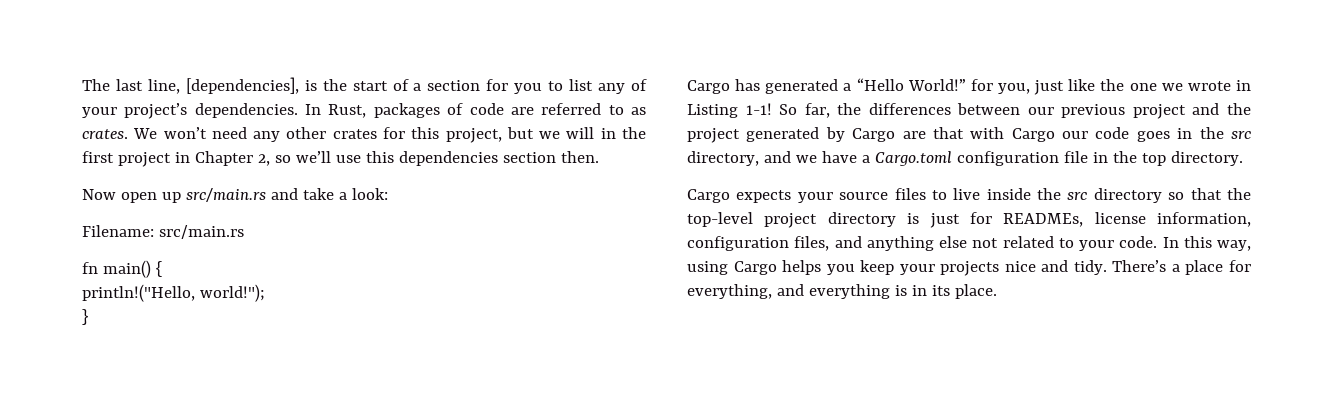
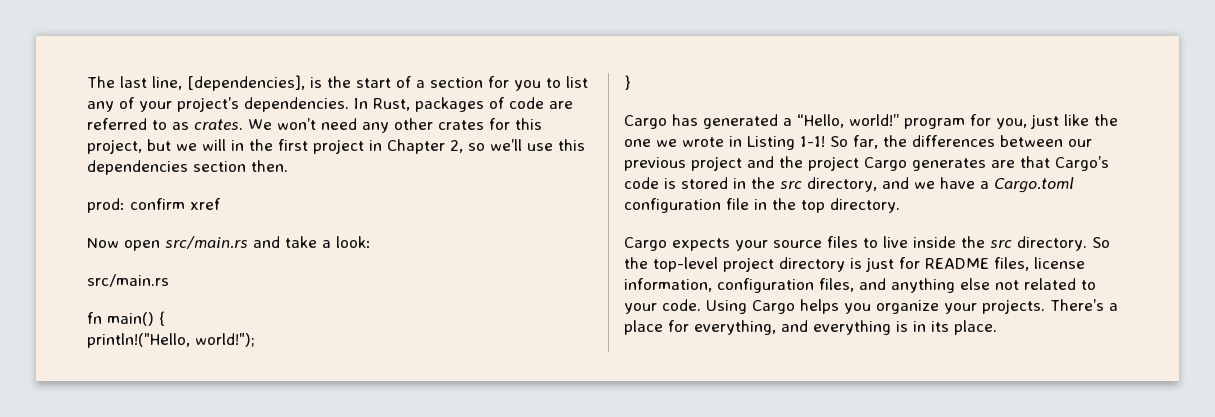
+ prod: confirm xref
- Now open up src/main.rs and take a look:
- Filename: src/main.rs
+ Now open src/main.rs and take a look:
+ src/main.rs
- Cargo has generated a “Hello World!” for you, just like the one we wrote in Listing 1-1!
+ Cargo has generated a “Hello, world!” program for you, just like the one we wrote in Listing 1-1!
- So far, the differences between our previous project and the project generated by Cargo are that with Cargo our code goes in the src directory, and we have a Cargo.toml configuration file in the top directory.
+ So far, the differences between our previous project and the project Cargo generates are that Cargo’s code is stored in the src directory, and we have a Cargo.toml configuration file in the top directory.
- Cargo expects your source files to live inside the src directory so that the top-level project directory is just for READMEs, license information, configuration files, and anything else not related to your code.
+ Cargo expects your source files to live inside the src directory. So the top-level project directory is just for README files, license information, configuration files, and anything else not related to your code.
- In this way, using Cargo helps you keep your projects nice and tidy.
+ Using Cargo helps you organize your projects.

